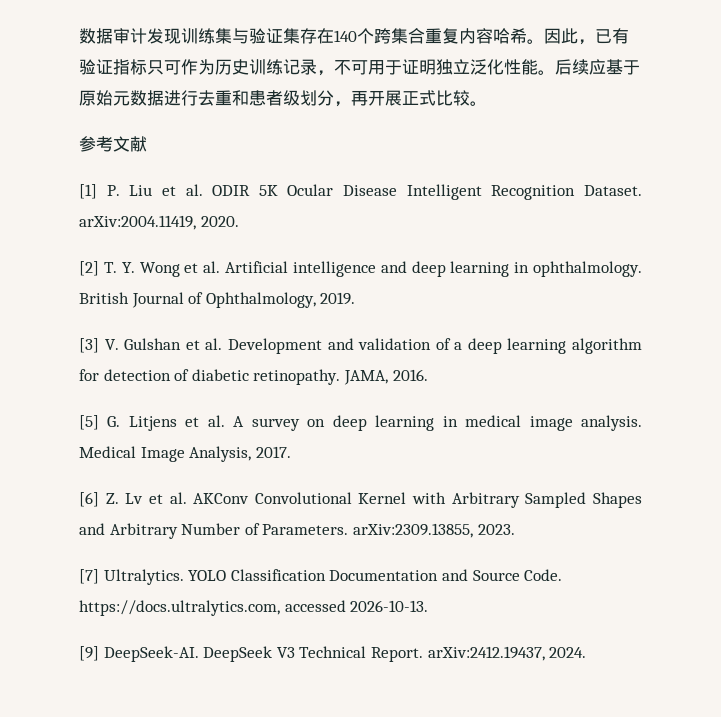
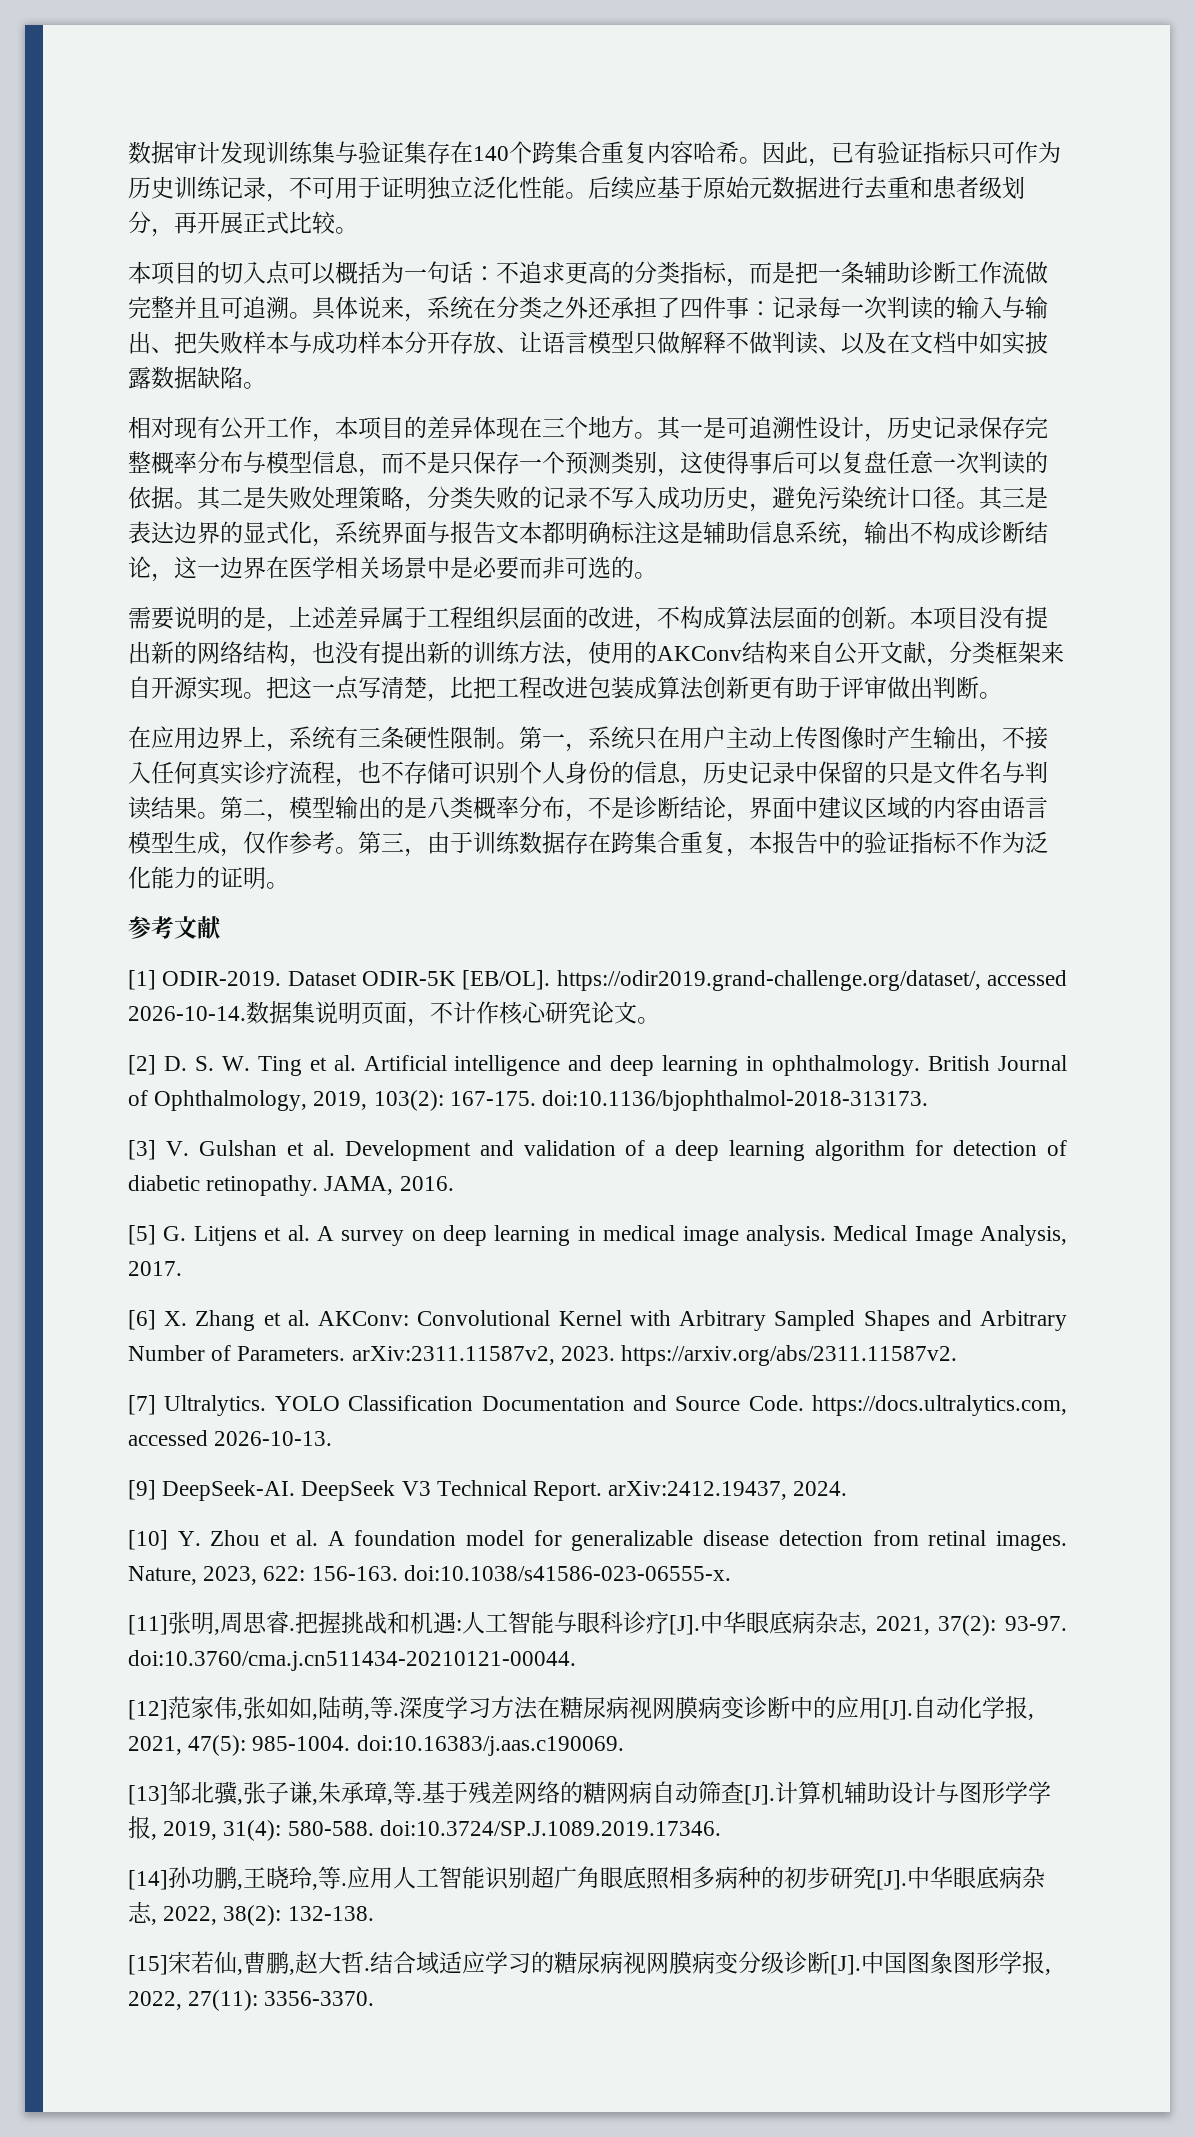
+ 本项目的切入点可以概括为一句话：不追求更高的分类指标，而是把一条辅助诊断工作流做完整并且可追溯。具体说来，系统在分类之外还承担了四件事：记录每一次判读的输入与输出、把失败样本与成功样本分开存放、让语言模型只做解释不做判读、以及在文档中如实披露数据缺陷。
+ 相对现有公开工作，本项目的差异体现在三个地方。其一是可追溯性设计，历史记录保存完整概率分布与模型信息，而不是只保存一个预测类别，这使得事后可以复盘任意一次判读的依据。其二是失败处理策略，分类失败的记录不写入成功历史，避免污染统计口径。其三是表达边界的显式化，系统界面与报告文本都明确标注这是辅助信息系统，输出不构成诊断结论，这一边界在医学相关场景中是必要而非可选的。
+ 需要说明的是，上述差异属于工程组织层面的改进，不构成算法层面的创新。本项目没有提出新的网络结构，也没有提出新的训练方法，使用的AKConv结构来自公开文献，分类框架来自开源实现。把这一点写清楚，比把工程改进包装成算法创新更有助于评审做出判断。
+ 在应用边界上，系统有三条硬性限制。第一，系统只在用户主动上传图像时产生输出，不接入任何真实诊疗流程，也不存储可识别个人身份的信息，历史记录中保留的只是文件名与判读结果。第二，模型输出的是八类概率分布，不是诊断结论，界面中建议区域的内容由语言模型生成，仅作参考。第三，由于训练数据存在跨集合重复，本报告中的验证指标不作为泛化能力的证明。
  参考文献
- [1] P. Liu et al. ODIR 5K Ocular Disease Intelligent Recognition Dataset. arXiv:2004.11419, 2020.
- [2] T. Y. Wong et al. Artificial intelligence and deep learning in ophthalmology.
+ [1] ODIR-2019. Dataset ODIR-5K [EB/OL]. https://odir2019.grand-challenge.org/dataset/, accessed 2026-10-14.数据集说明页面，不计作核心研究论文。
+ [2] D. S. W. Ting et al. Artificial intelligence and deep learning in ophthalmology.
- British Journal of Ophthalmology, 2019.
+ British Journal of Ophthalmology, 2019, 103(2): 167-175. doi:10.1136/bjophthalmol-2018-313173.
- [6] Z. Lv et al. AKConv Convolutional Kernel with Arbitrary Sampled Shapes and Arbitrary Number of Parameters. arXiv:2309.13855, 2023.
+ [6] X. Zhang et al. AKConv: Convolutional Kernel with Arbitrary Sampled Shapes and Arbitrary Number of Parameters. arXiv:2311.11587v2, 2023. https://arxiv.org/abs/2311.11587v2.
+ [10] Y. Zhou et al. A foundation model for generalizable disease detection from retinal images. Nature, 2023, 622: 156-163. doi:10.1038/s41586-023-06555-x.
+ [11]张明,周思睿.把握挑战和机遇:人工智能与眼科诊疗[J].中华眼底病杂志, 2021, 37(2): 93-97. doi:10.3760/cma.j.cn511434-20210121-00044.
+ [12]范家伟,张如如,陆萌,等.深度学习方法在糖尿病视网膜病变诊断中的应用[J].自动化学报, 2021, 47(5): 985-1004. doi:10.16383/j.aas.c190069.
+ [13]邹北骥,张子谦,朱承璋,等.基于残差网络的糖网病自动筛查[J].计算机辅助设计与图形学学报, 2019, 31(4): 580-588. doi:10.3724/SP.J.1089.2019.17346.
+ [14]孙功鹏,王晓玲,等.应用人工智能识别超广角眼底照相多病种的初步研究[J].中华眼底病杂志, 2022, 38(2): 132-138.
+ [15]宋若仙,曹鹏,赵大哲.结合域适应学习的糖尿病视网膜病变分级诊断[J].中国图象图形学报, 2022, 27(11): 3356-3370.

